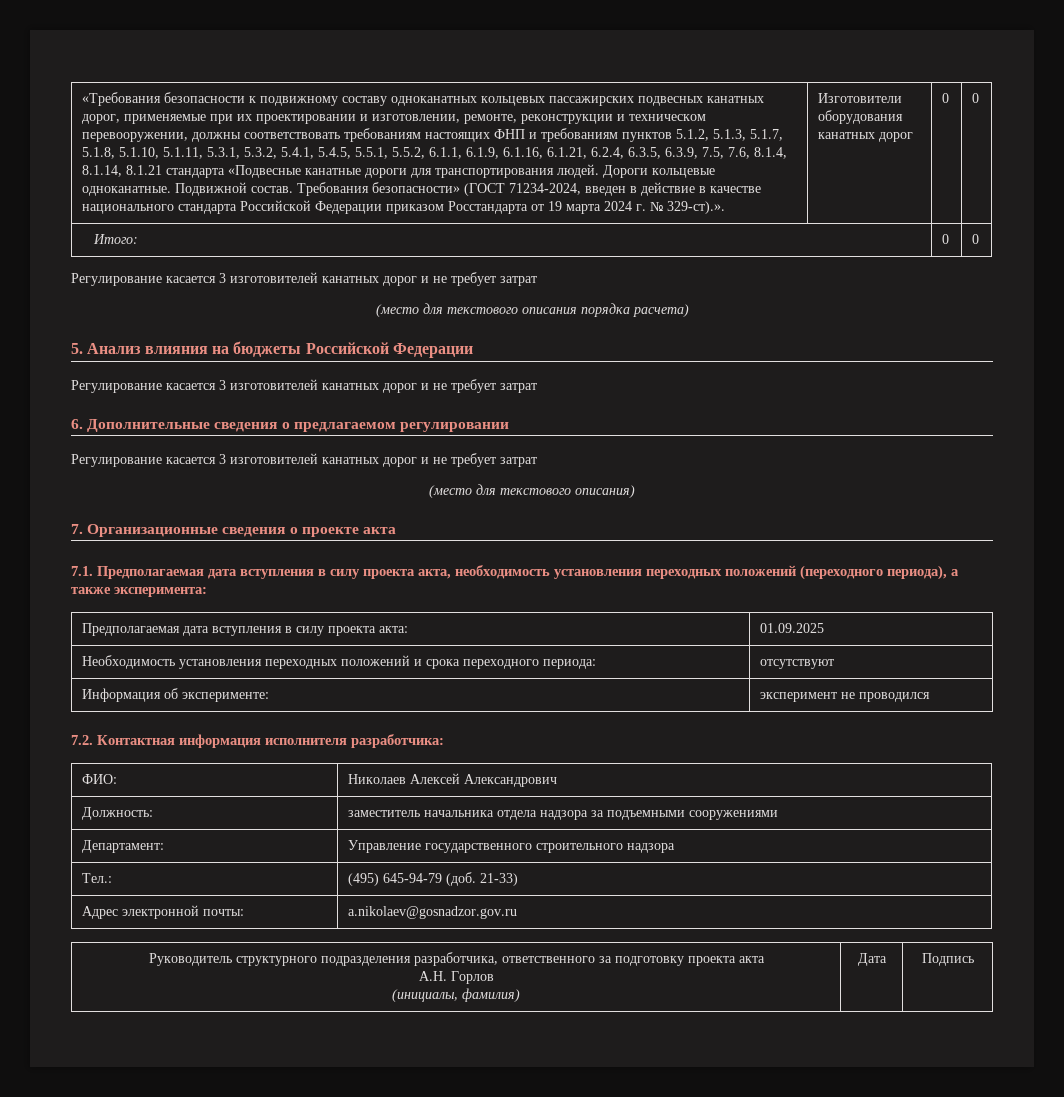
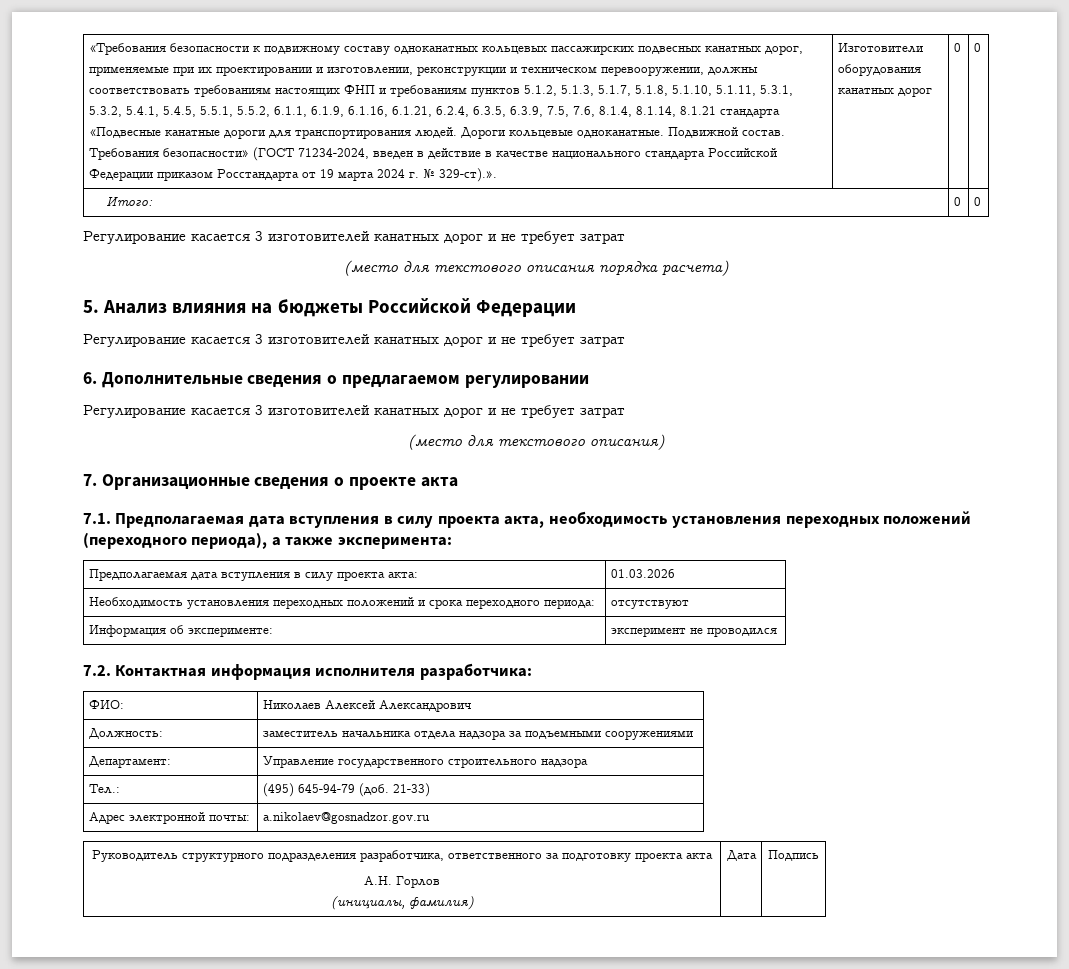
- «Требования безопасности к подвижному составу одноканатных кольцевых пассажирских подвесных канатных дорог, применяемые при их проектировании и изготовлении, ремонте, реконструкции и техническом перевооружении, должны соответствовать требованиям настоящих ФНП и требованиям пунктов 5.1.2, 5.1.3, 5.1.7, 5.1.8, 5.1.10, 5.1.11, 5.3.1, 5.3.2, 5.4.1, 5.4.5, 5.5.1, 5.5.2, 6.1.1, 6.1.9, 6.1.16, 6.1.21, 6.2.4, 6.3.5, 6.3.9, 7.5, 7.6, 8.1.4, 8.1.14, 8.1.21 стандарта «Подвесные канатные дороги для транспортирования людей.
+ «Требования безопасности к подвижному составу одноканатных кольцевых пассажирских подвесных канатных дорог, применяемые при их проектировании и изготовлении, реконструкции и техническом перевооружении, должны соответствовать требованиям настоящих ФНП и требованиям пунктов 5.1.2, 5.1.3, 5.1.7, 5.1.8, 5.1.10, 5.1.11, 5.3.1, 5.3.2, 5.4.1, 5.4.5, 5.5.1, 5.5.2, 6.1.1, 6.1.9, 6.1.16, 6.1.21, 6.2.4, 6.3.5, 6.3.9, 7.5, 7.6, 8.1.4, 8.1.14, 8.1.21 стандарта «Подвесные канатные дороги для транспортирования людей.
- Предполагаемая дата вступления в силу проекта акта: | 01.09.2025
+ Предполагаемая дата вступления в силу проекта акта: | 01.03.2026

